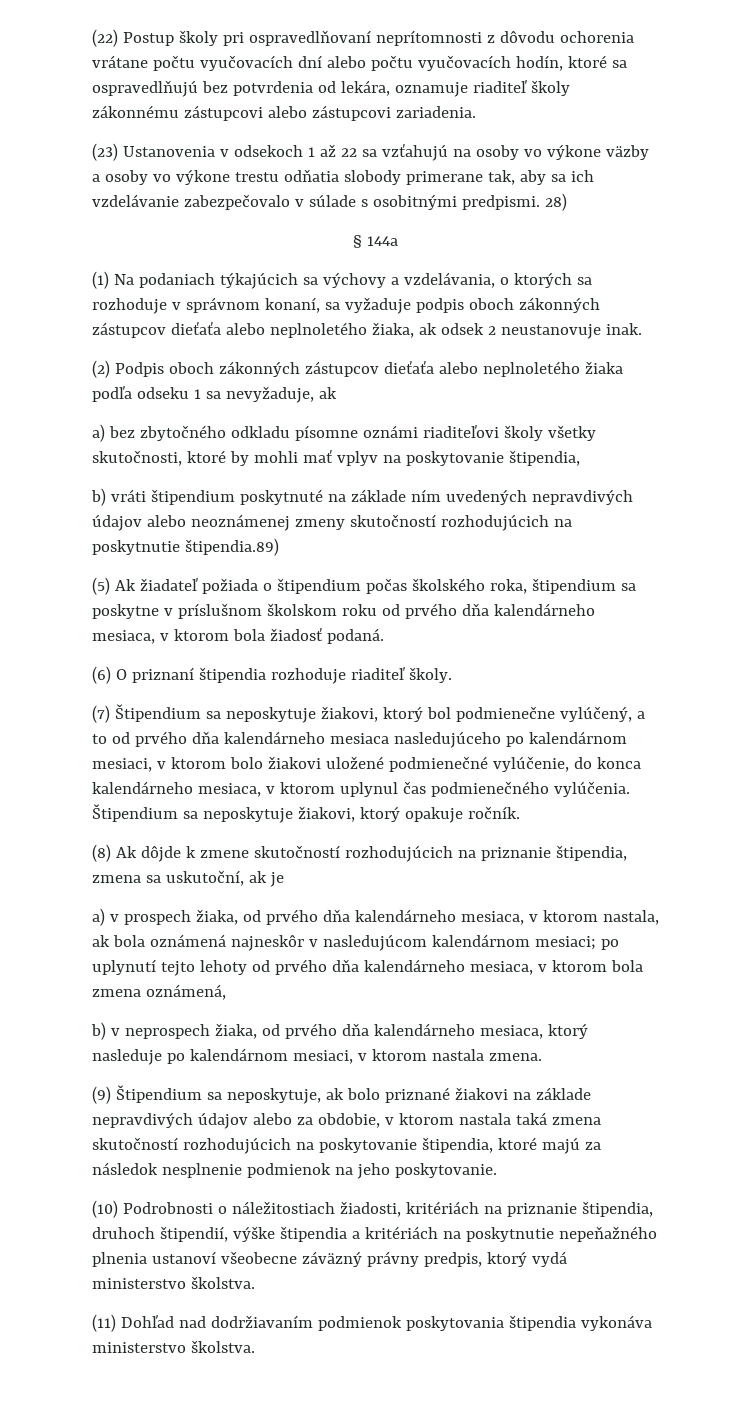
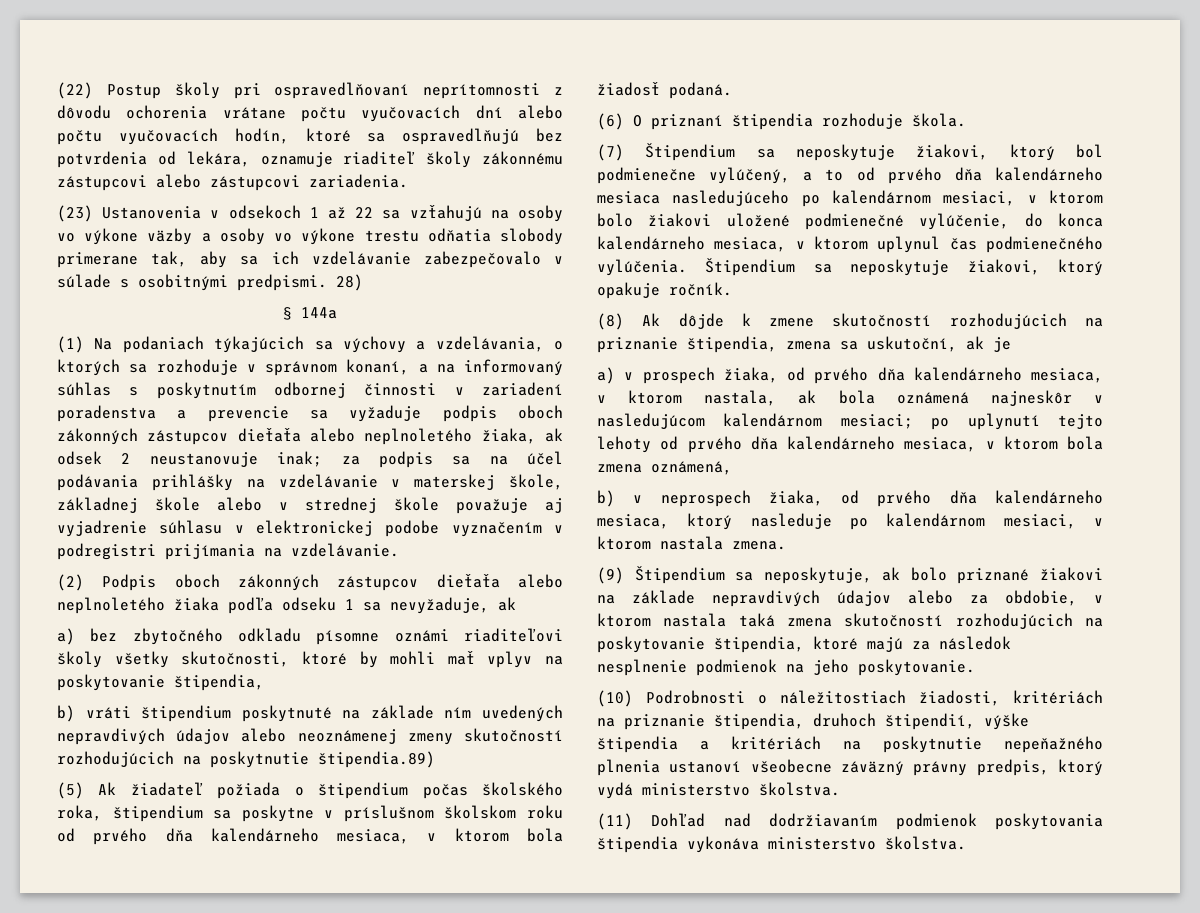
- (1) Na podaniach týkajúcich sa výchovy a vzdelávania, o ktorých sa rozhoduje v správnom konaní, sa vyžaduje podpis oboch zákonných zástupcov dieťaťa alebo neplnoletého žiaka, ak odsek 2 neustanovuje inak.
+ (1) Na podaniach týkajúcich sa výchovy a vzdelávania, o ktorých sa rozhoduje v správnom konaní, a na informovaný súhlas s poskytnutím odbornej činnosti v zariadení poradenstva a prevencie sa vyžaduje podpis oboch zákonných zástupcov dieťaťa alebo neplnoletého žiaka, ak odsek 2 neustanovuje inak; za podpis sa na účel podávania prihlášky na vzdelávanie v materskej škole, základnej škole alebo v strednej škole považuje aj vyjadrenie súhlasu v elektronickej podobe vyznačením v podregistri prijímania na vzdelávanie.
- (6) O priznaní štipendia rozhoduje riaditeľ školy.
+ (6) O priznaní štipendia rozhoduje škola.

